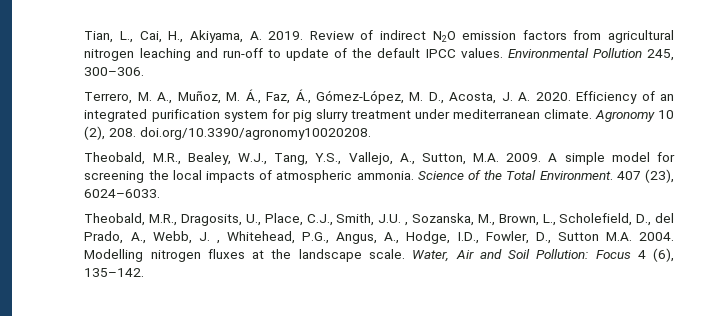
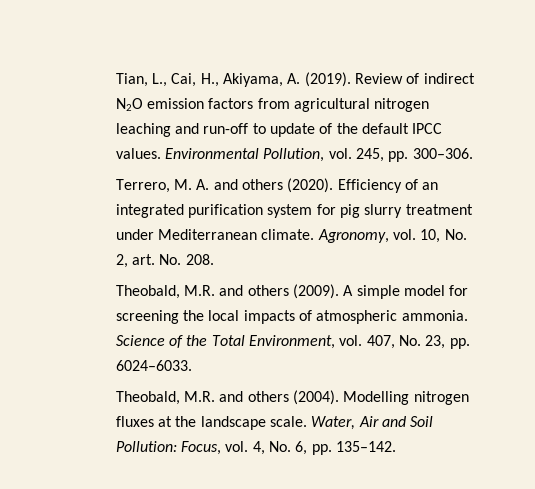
- Tian, L., Cai, H., Akiyama, A. 2019.
+ Tian, L., Cai, H., Akiyama, A. (2019).
- Environmental Pollution 245, 300–306.
+ Environmental Pollution, vol. 245, pp. 300–306.
- Terrero, M. A., Muñoz, M. Á., Faz, Á., Gómez-López, M. D., Acosta, J. A. 2020.
+ Terrero, M. A. and others (2020).
- Efficiency of an integrated purification system for pig slurry treatment under mediterranean climate. Agronomy 10 (2), 208. doi.org/10.3390/agronomy10020208.
- Theobald, M.R., Bealey, W.J., Tang, Y.S., Vallejo, A., Sutton, M.A. 2009.
+ Efficiency of an integrated purification system for pig slurry treatment under Mediterranean climate. Agronomy, vol. 10, No. 2, art. No. 208.
+ Theobald, M.R. and others (2009).
- Science of the Total Environment. 407 (23), 6024–6033.
- Theobald, M.R., Dragosits, U., Place, C.J., Smith, J.U. , Sozanska, M., Brown, L., Scholefield, D., del Prado, A., Webb, J. , Whitehead, P.G., Angus, A., Hodge, I.D., Fowler, D., Sutton M.A. 2004.
+ Science of the Total Environment, vol. 407, No. 23, pp. 6024–6033.
+ Theobald, M.R. and others (2004).
- Water, Air and Soil Pollution: Focus 4 (6), 135–142.
+ Water, Air and Soil Pollution: Focus, vol. 4, No. 6, pp. 135–142.

